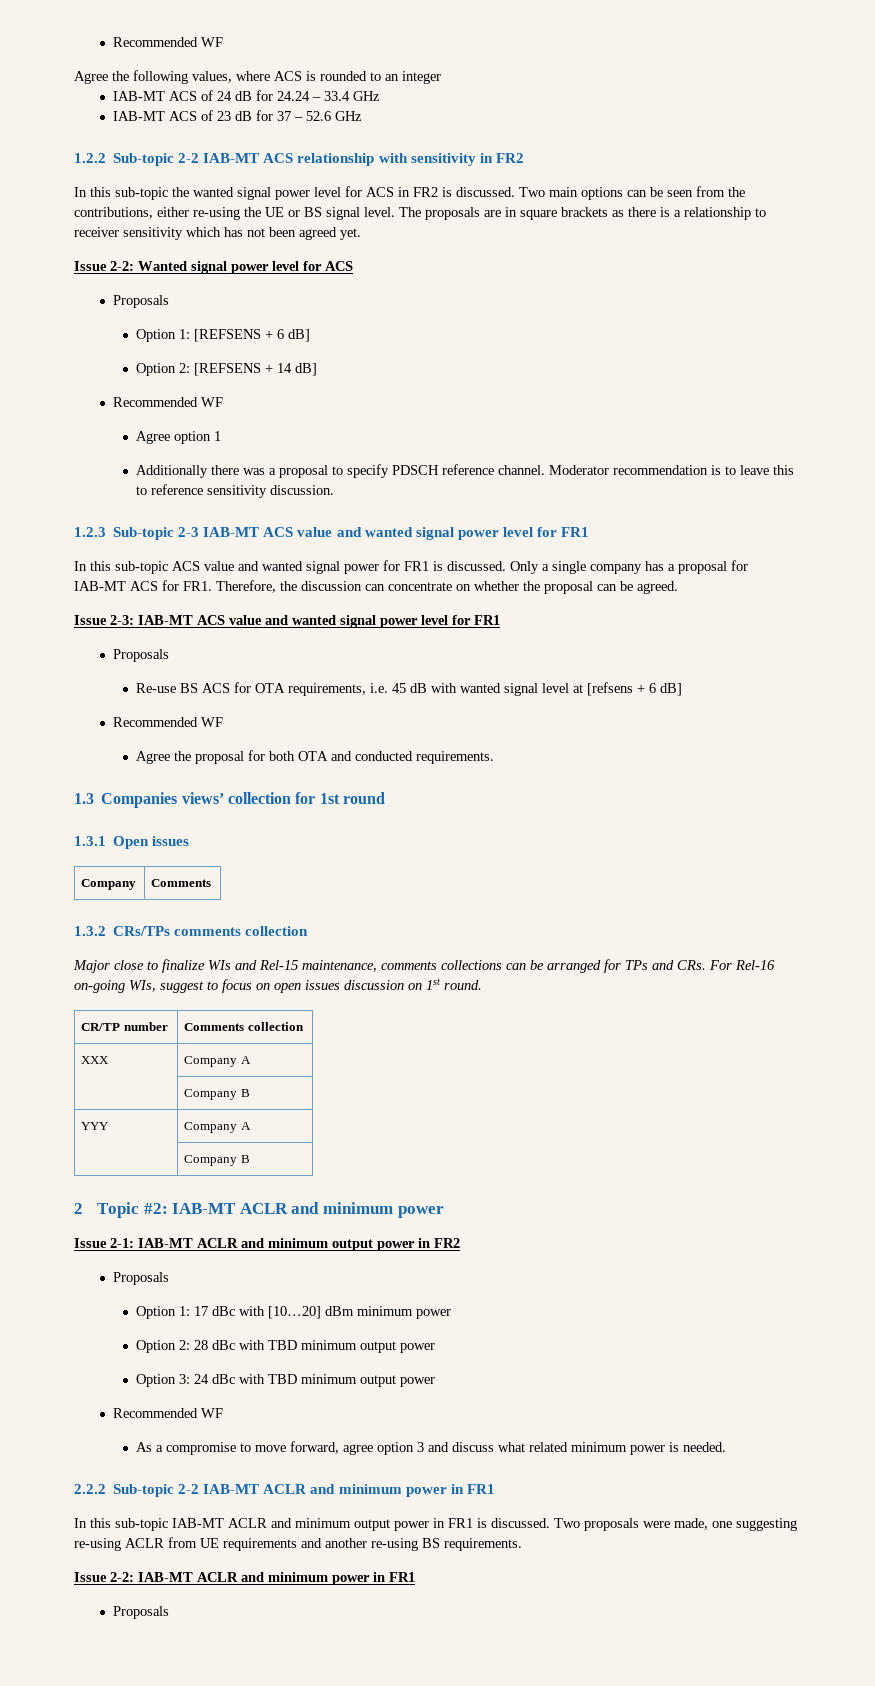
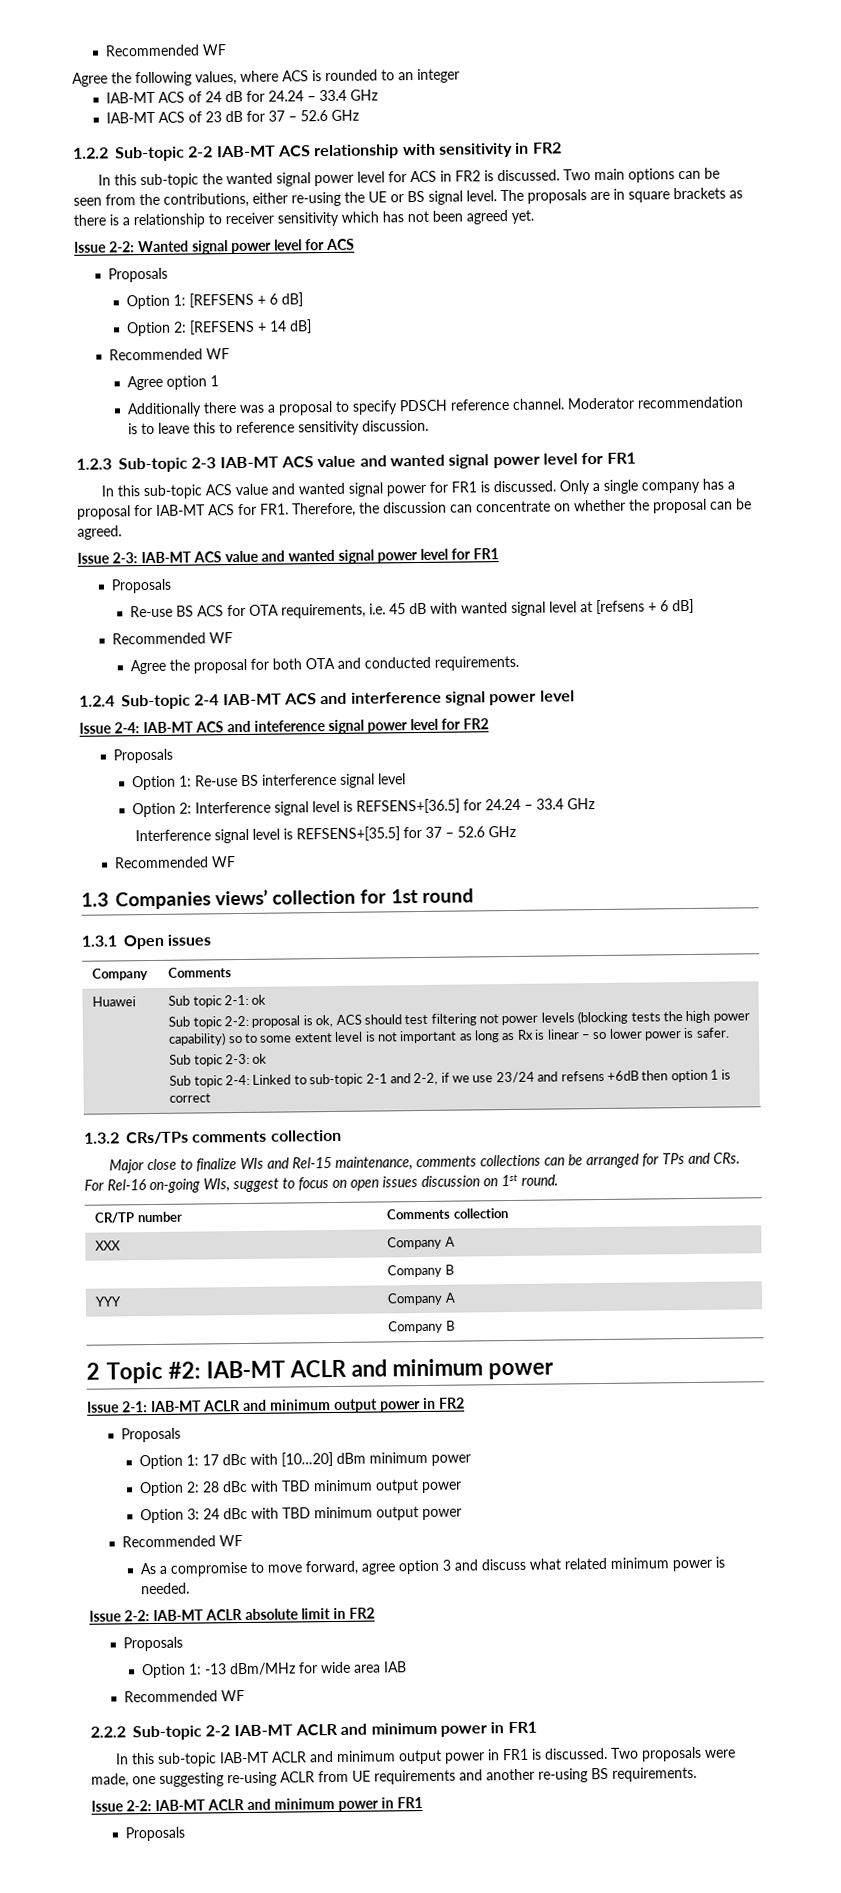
+ 1.2.4 Sub-topic 2-4 IAB-MT ACS and interference signal power level
+ Issue 2-4: IAB-MT ACS and inteference signal power level for FR2
+ Proposals
+ Option 1: Re-use BS interference signal level
+ Option 2: Interference signal level is REFSENS+[36.5] for 24.24 – 33.4 GHz
+ Interference signal level is REFSENS+[35.5] for 37 – 52.6 GHz
+ Recommended WF
+ Huawei | Sub topic 2-1: ok
+ Sub topic 2-2: proposal is ok, ACS should test filtering not power levels (blocking tests the high power capability) so to some extent level is not important as long as Rx is linear – so lower power is safer.
+ Sub topic 2-3: ok
+ Sub topic 2-4: Linked to sub-topic 2-1 and 2-2, if we use 23/24 and refsens +6dB then option 1 is correct
+ Issue 2-2: IAB-MT ACLR absolute limit in FR2
+ Proposals
+ Option 1: -13 dBm/MHz for wide area IAB
+ Recommended WF

